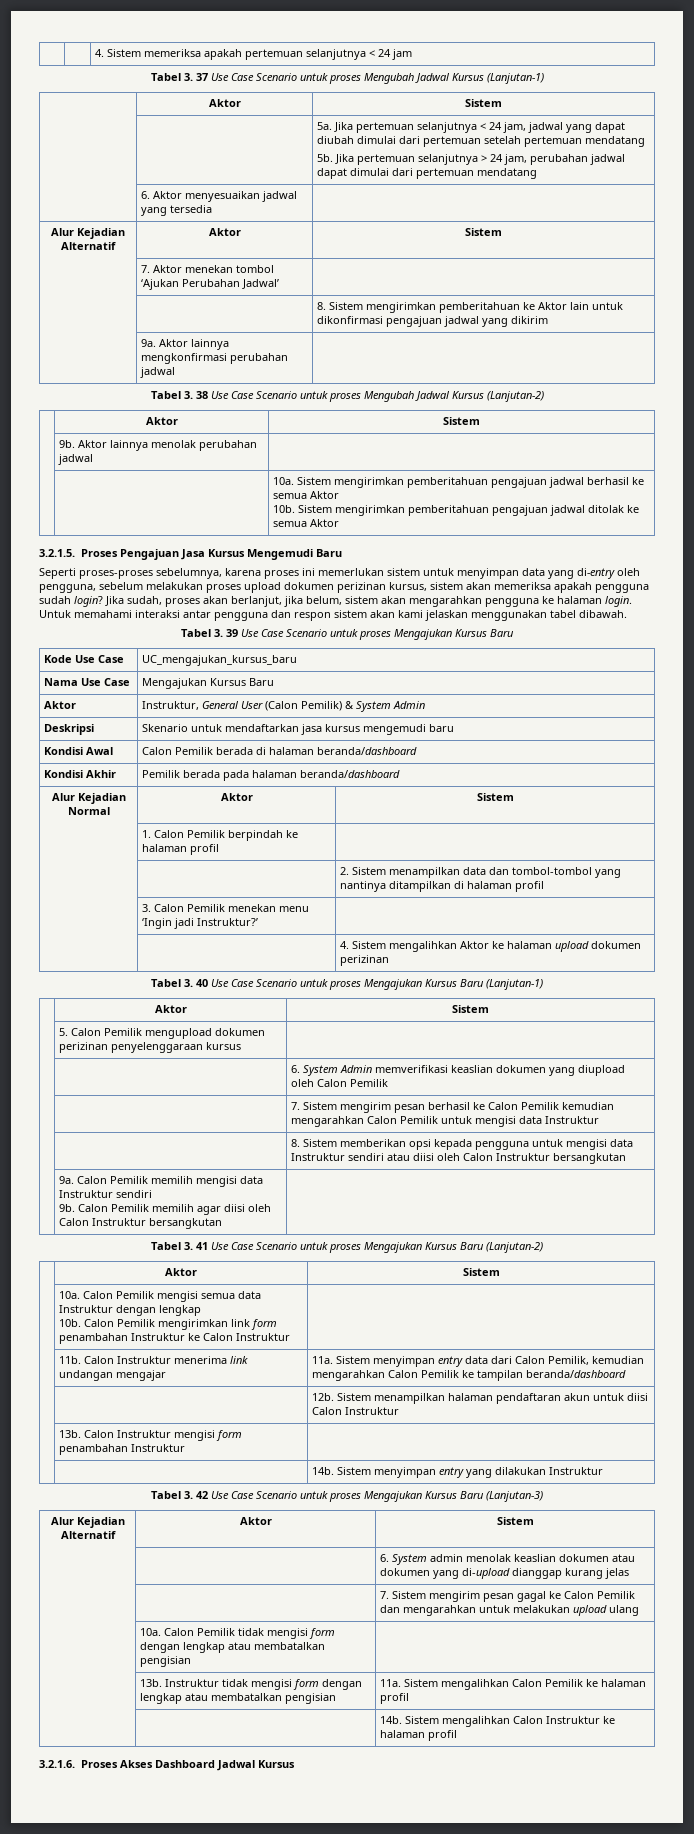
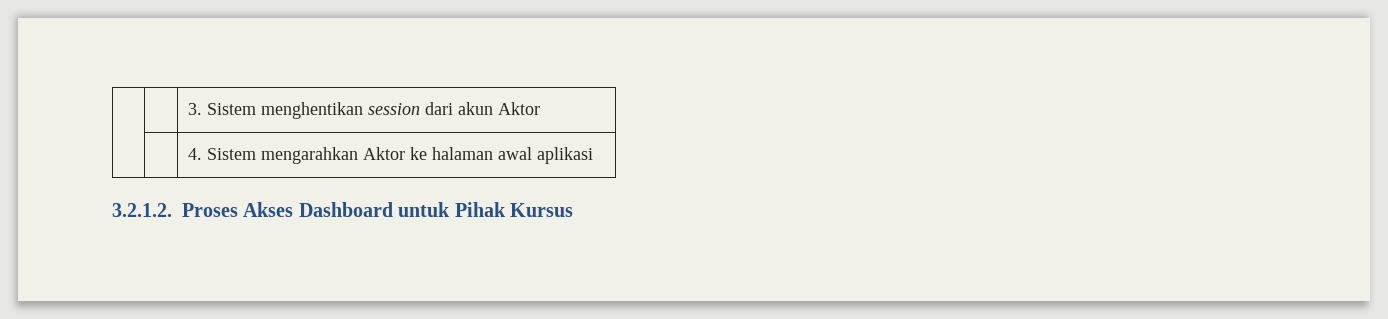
- | | 4. Sistem memeriksa apakah pertemuan selanjutnya < 24 jam
- Tabel 3. 37 Use Case Scenario untuk proses Mengubah Jadwal Kursus (Lanjutan-1)
- | Aktor | Sistem
- | | 5a. Jika pertemuan selanjutnya < 24 jam, jadwal yang dapat diubah dimulai dari pertemuan setelah pertemuan mendatang
- 5b. Jika pertemuan selanjutnya > 24 jam, perubahan jadwal dapat dimulai dari pertemuan mendatang
- | 6. Aktor menyesuaikan jadwal yang tersedia |
- Alur Kejadian Alternatif | Aktor | Sistem
- | 7. Aktor menekan tombol ‘Ajukan Perubahan Jadwal’ |
- | | 8. Sistem mengirimkan pemberitahuan ke Aktor lain untuk dikonfirmasi pengajuan jadwal yang dikirim
- | 9a. Aktor lainnya mengkonfirmasi perubahan jadwal |
- Tabel 3. 38 Use Case Scenario untuk proses Mengubah Jadwal Kursus (Lanjutan-2)
- | Aktor | Sistem
- | 9b. Aktor lainnya menolak perubahan jadwal |
- | | 10a. Sistem mengirimkan pemberitahuan pengajuan jadwal berhasil ke semua Aktor
- 10b. Sistem mengirimkan pemberitahuan pengajuan jadwal ditolak ke semua Aktor
- 3.2.1.5. Proses Pengajuan Jasa Kursus Mengemudi Baru
- Seperti proses-proses sebelumnya, karena proses ini memerlukan sistem untuk menyimpan data yang di-entry oleh pengguna, sebelum melakukan proses upload dokumen perizinan kursus, sistem akan memeriksa apakah pengguna sudah login? Jika sudah, proses akan berlanjut, jika belum, sistem akan mengarahkan pengguna ke halaman login. Untuk memahami interaksi antar pengguna dan respon sistem akan kami jelaskan menggunakan tabel dibawah.
- Tabel 3. 39 Use Case Scenario untuk proses Mengajukan Kursus Baru
- Kode Use Case | UC_mengajukan_kursus_baru
- Nama Use Case | Mengajukan Kursus Baru
- Aktor | Instruktur, General User (Calon Pemilik) & System Admin
- Deskripsi | Skenario untuk mendaftarkan jasa kursus mengemudi baru
- Kondisi Awal | Calon Pemilik berada di halaman beranda/dashboard
- Kondisi Akhir | Pemilik berada pada halaman beranda/dashboard
- Alur Kejadian Normal | Aktor | Sistem
- | 1. Calon Pemilik berpindah ke halaman profil |
- | | 2. Sistem menampilkan data dan tombol-tombol yang nantinya ditampilkan di halaman profil
- | 3. Calon Pemilik menekan menu ‘Ingin jadi Instruktur?’ |
- | | 4. Sistem mengalihkan Aktor ke halaman upload dokumen perizinan
- Tabel 3. 40 Use Case Scenario untuk proses Mengajukan Kursus Baru (Lanjutan-1)
- | Aktor | Sistem
- | 5. Calon Pemilik mengupload dokumen perizinan penyelenggaraan kursus |
- | | 6. System Admin memverifikasi keaslian dokumen yang diupload oleh Calon Pemilik
- | | 7. Sistem mengirim pesan berhasil ke Calon Pemilik kemudian mengarahkan Calon Pemilik untuk mengisi data Instruktur
- | | 8. Sistem memberikan opsi kepada pengguna untuk mengisi data Instruktur sendiri atau diisi oleh Calon Instruktur bersangkutan
- | 9a. Calon Pemilik memilih mengisi data Instruktur sendiri
- 9b. Calon Pemilik memilih agar diisi oleh Calon Instruktur bersangkutan |
- Tabel 3. 41 Use Case Scenario untuk proses Mengajukan Kursus Baru (Lanjutan-2)
- | Aktor | Sistem
- | 10a. Calon Pemilik mengisi semua data Instruktur dengan lengkap
- 10b. Calon Pemilik mengirimkan link form penambahan Instruktur ke Calon Instruktur |
- | 11b. Calon Instruktur menerima link undangan mengajar | 11a. Sistem menyimpan entry data dari Calon Pemilik, kemudian mengarahkan Calon Pemilik ke tampilan beranda/dashboard
- | | 12b. Sistem menampilkan halaman pendaftaran akun untuk diisi Calon Instruktur
- | 13b. Calon Instruktur mengisi form penambahan Instruktur |
- | | 14b. Sistem menyimpan entry yang dilakukan Instruktur
- Tabel 3. 42 Use Case Scenario untuk proses Mengajukan Kursus Baru (Lanjutan-3)
- Alur Kejadian Alternatif | Aktor | Sistem
- | | 6. System admin menolak keaslian dokumen atau dokumen yang di-upload dianggap kurang jelas
- | | 7. Sistem mengirim pesan gagal ke Calon Pemilik dan mengarahkan untuk melakukan upload ulang
- | 10a. Calon Pemilik tidak mengisi form dengan lengkap atau membatalkan pengisian |
- | 13b. Instruktur tidak mengisi form dengan lengkap atau membatalkan pengisian | 11a. Sistem mengalihkan Calon Pemilik ke halaman profil
- | | 14b. Sistem mengalihkan Calon Instruktur ke halaman profil
- 3.2.1.6. Proses Akses Dashboard Jadwal Kursus
+ | | 3. Sistem menghentikan session dari akun Aktor
+ | | 4. Sistem mengarahkan Aktor ke halaman awal aplikasi
+ 3.2.1.2. Proses Akses Dashboard untuk Pihak Kursus

